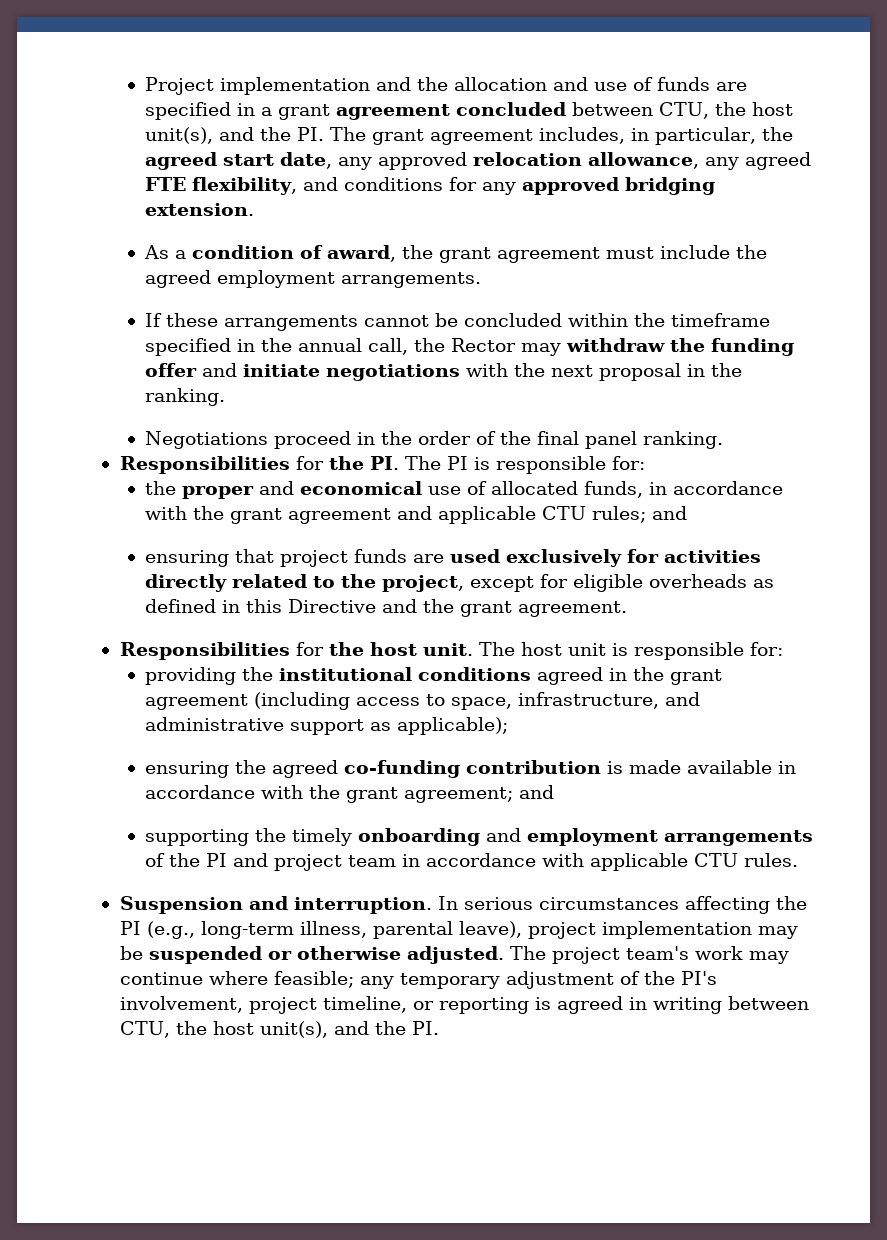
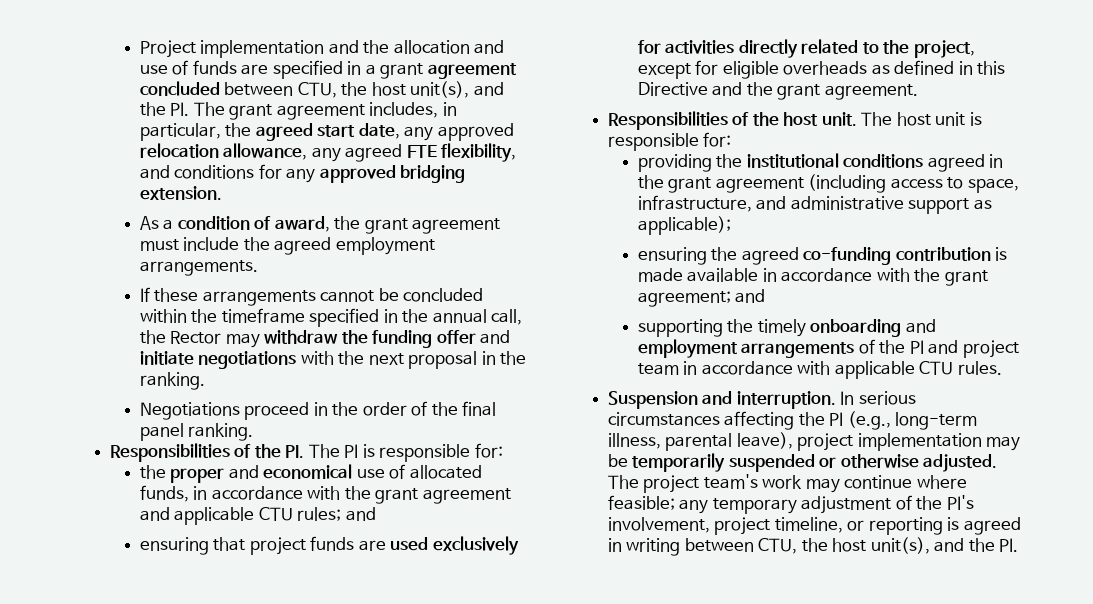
- Responsibilities for the PI. The PI is responsible for:
+ Responsibilities of the PI. The PI is responsible for:
- Responsibilities for the host unit.
+ Responsibilities of the host unit.
- In serious circumstances affecting the PI (e.g., long-term illness, parental leave), project implementation may be suspended or otherwise adjusted.
+ In serious circumstances affecting the PI (e.g., long-term illness, parental leave), project implementation may be temporarily suspended or otherwise adjusted.

